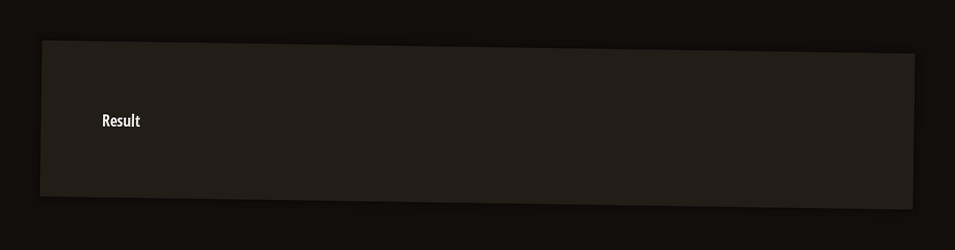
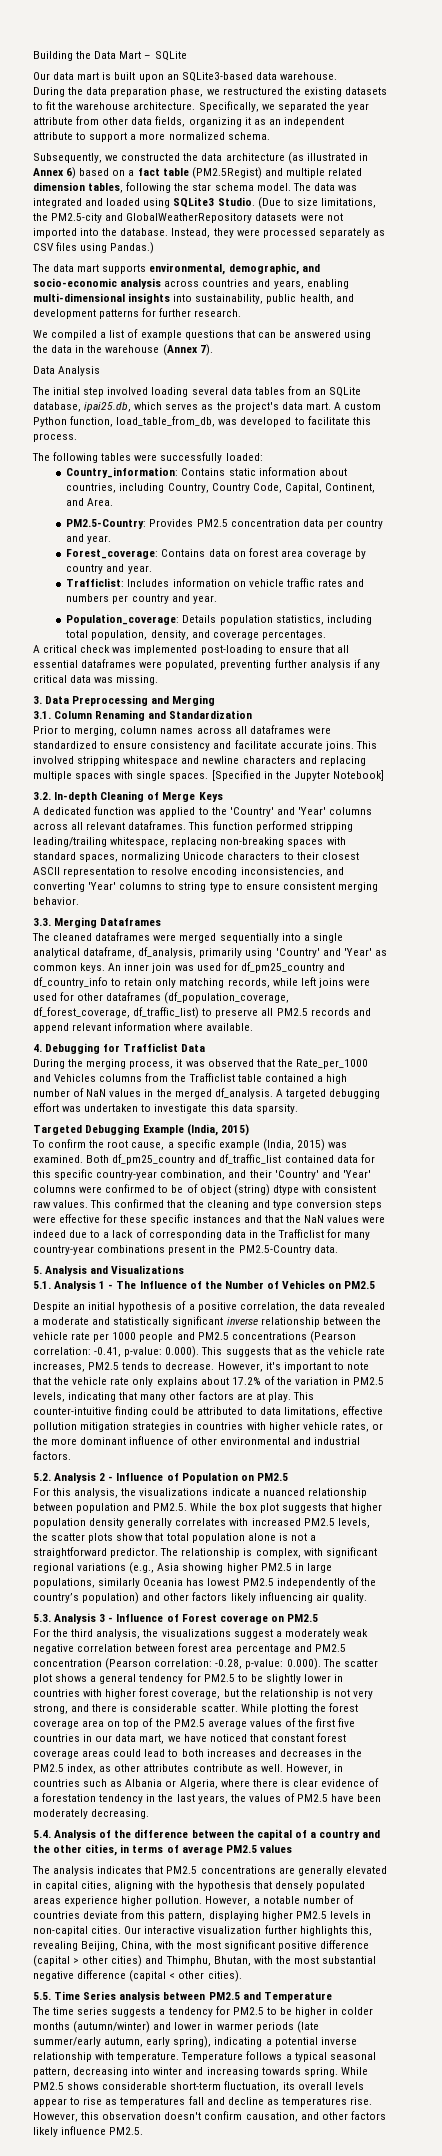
- Result
+ Building the Data Mart – SQLite
+ Our data mart is built upon an SQLite3-based data warehouse.
+ During the data preparation phase, we restructured the existing datasets to fit the warehouse architecture. Specifically, we separated the year attribute from other data fields, organizing it as an independent attribute to support a more normalized schema.
+ Subsequently, we constructed the data architecture (as illustrated in Annex 6) based on a fact table (PM2.5Regist) and multiple related dimension tables, following the star schema model. The data was integrated and loaded using SQLite3 Studio. (Due to size limitations, the PM2.5-city and GlobalWeatherRepository datasets were not imported into the database. Instead, they were processed separately as CSV files using Pandas.)
+ The data mart supports environmental, demographic, and socio-economic analysis across countries and years, enabling multi-dimensional insights into sustainability, public health, and development patterns for further research.
+ We compiled a list of example questions that can be answered using the data in the warehouse (Annex 7).
+ Data Analysis
+ The initial step involved loading several data tables from an SQLite database, ipai25.db, which serves as the project's data mart. A custom Python function, load_table_from_db, was developed to facilitate this process.
+ The following tables were successfully loaded:
+ Country_information: Contains static information about countries, including Country, Country Code, Capital, Continent, and Area.
+ PM2.5-Country: Provides PM2.5 concentration data per country and year.
+ Forest_coverage: Contains data on forest area coverage by country and year.
+ Trafficlist: Includes information on vehicle traffic rates and numbers per country and year.
+ Population_coverage: Details population statistics, including total population, density, and coverage percentages.
+ A critical check was implemented post-loading to ensure that all essential dataframes were populated, preventing further analysis if any critical data was missing.
+ 3. Data Preprocessing and Merging
+ 3.1. Column Renaming and Standardization
+ Prior to merging, column names across all dataframes were standardized to ensure consistency and facilitate accurate joins. This involved stripping whitespace and newline characters and replacing multiple spaces with single spaces. [Specified in the Jupyter Notebook]
+ 3.2. In-depth Cleaning of Merge Keys
+ A dedicated function was applied to the 'Country' and 'Year' columns across all relevant dataframes. This function performed stripping leading/trailing whitespace, replacing non-breaking spaces with standard spaces, normalizing Unicode characters to their closest ASCII representation to resolve encoding inconsistencies, and converting 'Year' columns to string type to ensure consistent merging behavior.
+ 3.3. Merging Dataframes
+ The cleaned dataframes were merged sequentially into a single analytical dataframe, df_analysis, primarily using 'Country' and 'Year' as common keys. An inner join was used for df_pm25_country and df_country_info to retain only matching records, while left joins were used for other dataframes (df_population_coverage, df_forest_coverage, df_traffic_list) to preserve all PM2.5 records and append relevant information where available.
+ 4. Debugging for Trafficlist Data
+ During the merging process, it was observed that the Rate_per_1000 and Vehicles columns from the Trafficlist table contained a high number of NaN values in the merged df_analysis. A targeted debugging effort was undertaken to investigate this data sparsity.
+ Targeted Debugging Example (India, 2015)
+ To confirm the root cause, a specific example (India, 2015) was examined. Both df_pm25_country and df_traffic_list contained data for this specific country-year combination, and their 'Country' and 'Year' columns were confirmed to be of object (string) dtype with consistent raw values. This confirmed that the cleaning and type conversion steps were effective for these specific instances and that the NaN values were indeed due to a lack of corresponding data in the Trafficlist for many country-year combinations present in the PM2.5-Country data.
+ 5. Analysis and Visualizations
+ 5.1. Analysis 1 - The Influence of the Number of Vehicles on PM2.5
+ Despite an initial hypothesis of a positive correlation, the data revealed a moderate and statistically significant inverse relationship between the vehicle rate per 1000 people and PM2.5 concentrations (Pearson correlation: -0.41, p-value: 0.000). This suggests that as the vehicle rate increases, PM2.5 tends to decrease. However, it's important to note that the vehicle rate only explains about 17.2% of the variation in PM2.5 levels, indicating that many other factors are at play. This counter-intuitive finding could be attributed to data limitations, effective pollution mitigation strategies in countries with higher vehicle rates, or the more dominant influence of other environmental and industrial factors.
+ 5.2. Analysis 2 - Influence of Population on PM2.5
+ For this analysis, the visualizations indicate a nuanced relationship between population and PM2.5. While the box plot suggests that higher population density generally correlates with increased PM2.5 levels, the scatter plots show that total population alone is not a straightforward predictor. The relationship is complex, with significant regional variations (e.g., Asia showing higher PM2.5 in large populations, similarly Oceania has lowest PM2.5 independently of the country’s population) and other factors likely influencing air quality.
+ 5.3. Analysis 3 - Influence of Forest coverage on PM2.5
+ For the third analysis, the visualizations suggest a moderately weak negative correlation between forest area percentage and PM2.5 concentration (Pearson correlation: -0.28, p-value: 0.000). The scatter plot shows a general tendency for PM2.5 to be slightly lower in countries with higher forest coverage, but the relationship is not very strong, and there is considerable scatter. While plotting the forest coverage area on top of the PM2.5 average values of the first five countries in our data mart, we have noticed that constant forest coverage areas could lead to both increases and decreases in the PM2.5 index, as other attributes contribute as well. However, in countries such as Albania or Algeria, where there is clear evidence of a forestation tendency in the last years, the values of PM2.5 have been moderately decreasing.
+ 5.4. Analysis of the difference between the capital of a country and the other cities, in terms of average PM2.5 values
+ The analysis indicates that PM2.5 concentrations are generally elevated in capital cities, aligning with the hypothesis that densely populated areas experience higher pollution. However, a notable number of countries deviate from this pattern, displaying higher PM2.5 levels in non-capital cities. Our interactive visualization further highlights this, revealing Beijing, China, with the most significant positive difference (capital > other cities) and Thimphu, Bhutan, with the most substantial negative difference (capital < other cities).
+ 5.5. Time Series analysis between PM2.5 and Temperature
+ The time series suggests a tendency for PM2.5 to be higher in colder months (autumn/winter) and lower in warmer periods (late summer/early autumn, early spring), indicating a potential inverse relationship with temperature. Temperature follows a typical seasonal pattern, decreasing into winter and increasing towards spring. While PM2.5 shows considerable short-term fluctuation, its overall levels appear to rise as temperatures fall and decline as temperatures rise. However, this observation doesn't confirm causation, and other factors likely influence PM2.5.

